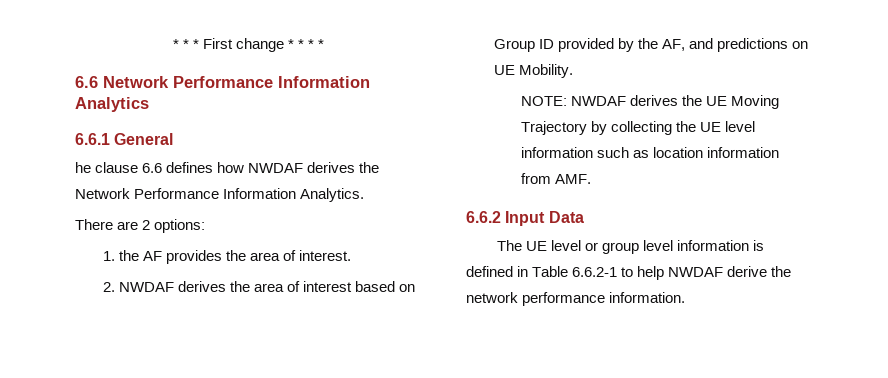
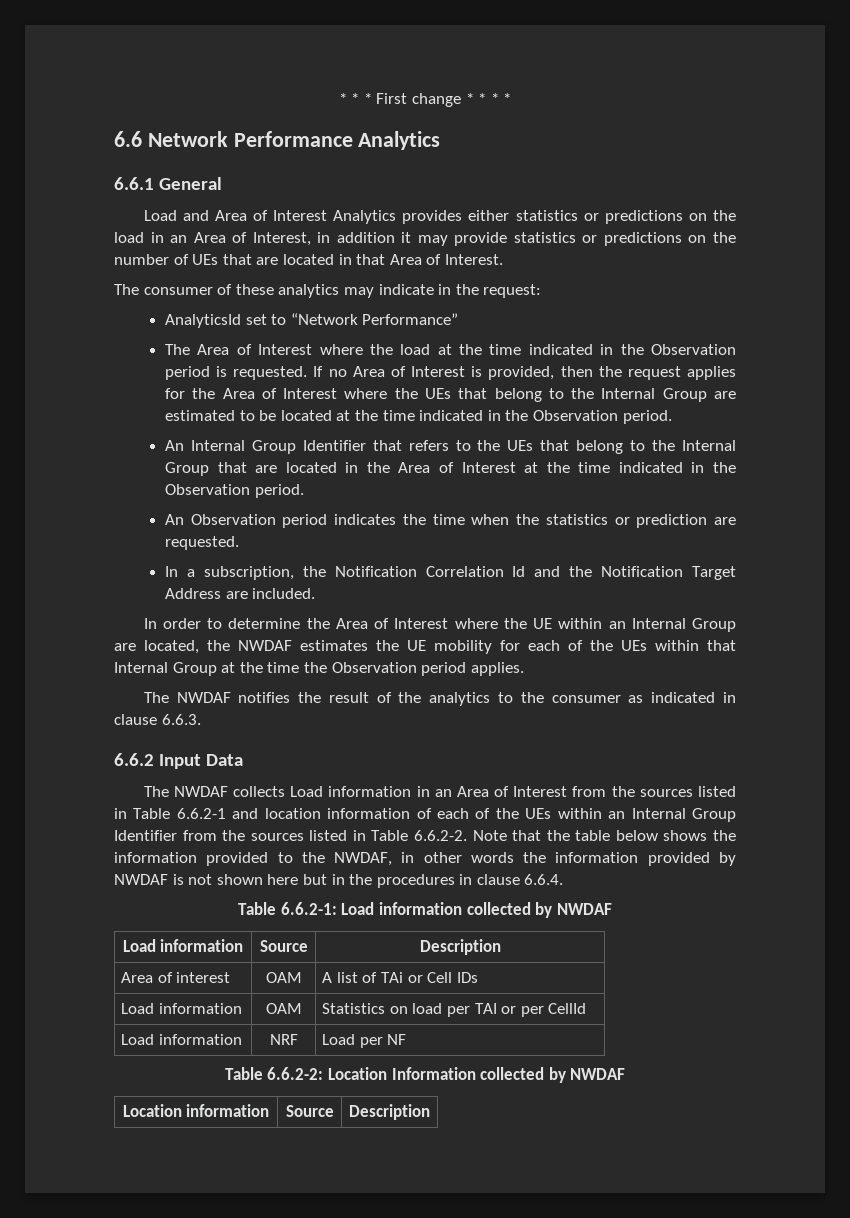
- 6.6 Network Performance Information Analytics
+ 6.6 Network Performance Analytics
- he clause 6.6 defines how NWDAF derives the Network Performance Information Analytics.
- There are 2 options:
- 1. the AF provides the area of interest.
- 2. NWDAF derives the area of interest based on Group ID provided by the AF, and predictions on UE Mobility.
- NOTE: NWDAF derives the UE Moving Trajectory by collecting the UE level information such as location information from AMF.
+ Load and Area of Interest Analytics provides either statistics or predictions on the load in an Area of Interest, in addition it may provide statistics or predictions on the number of UEs that are located in that Area of Interest.
+ The consumer of these analytics may indicate in the request:
+ AnalyticsId set to “Network Performance”
+ The Area of Interest where the load at the time indicated in the Observation period is requested. If no Area of Interest is provided, then the request applies for the Area of Interest where the UEs that belong to the Internal Group are estimated to be located at the time indicated in the Observation period.
+ An Internal Group Identifier that refers to the UEs that belong to the Internal Group that are located in the Area of Interest at the time indicated in the Observation period.
+ An Observation period indicates the time when the statistics or prediction are requested.
+ In a subscription, the Notification Correlation Id and the Notification Target Address are included.
+ In order to determine the Area of Interest where the UE within an Internal Group are located, the NWDAF estimates the UE mobility for each of the UEs within that Internal Group at the time the Observation period applies.
+ The NWDAF notifies the result of the analytics to the consumer as indicated in clause 6.6.3.
  6.6.2 Input Data
- The UE level or group level information is defined in Table 6.6.2-1 to help NWDAF derive the network performance information.
+ The NWDAF collects Load information in an Area of Interest from the sources listed in Table 6.6.2-1 and location information of each of the UEs within an Internal Group Identifier from the sources listed in Table 6.6.2-2. Note that the table below shows the information provided to the NWDAF, in other words the information provided by NWDAF is not shown here but in the procedures in clause 6.6.4.
+ Table 6.6.2-1: Load information collected by NWDAF
+ Load information | Source | Description
+ Area of interest | OAM | A list of TAi or Cell IDs
+ Load information | OAM | Statistics on load per TAI or per CellId
+ Load information | NRF | Load per NF
+ Table 6.6.2-2: Location Information collected by NWDAF
+ Location information | Source | Description

